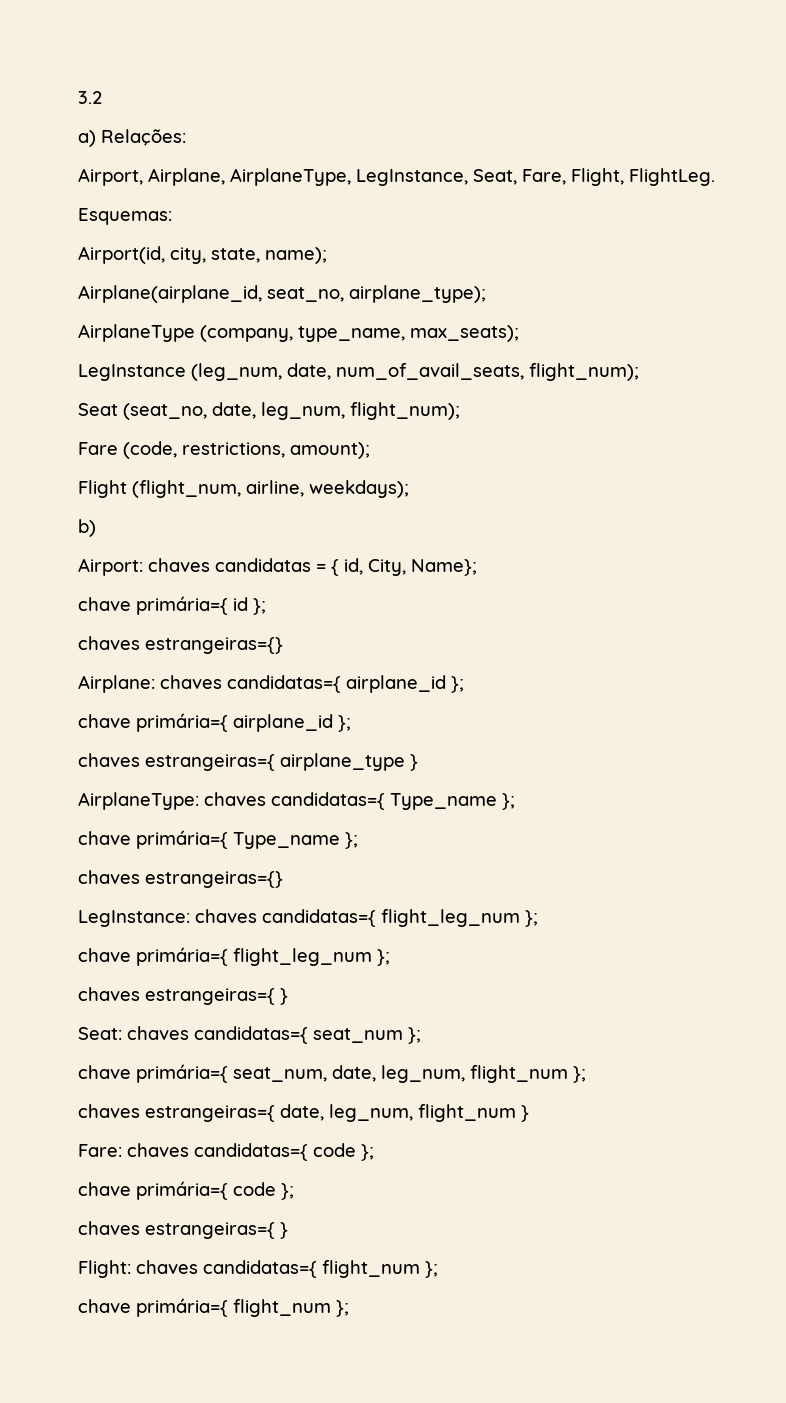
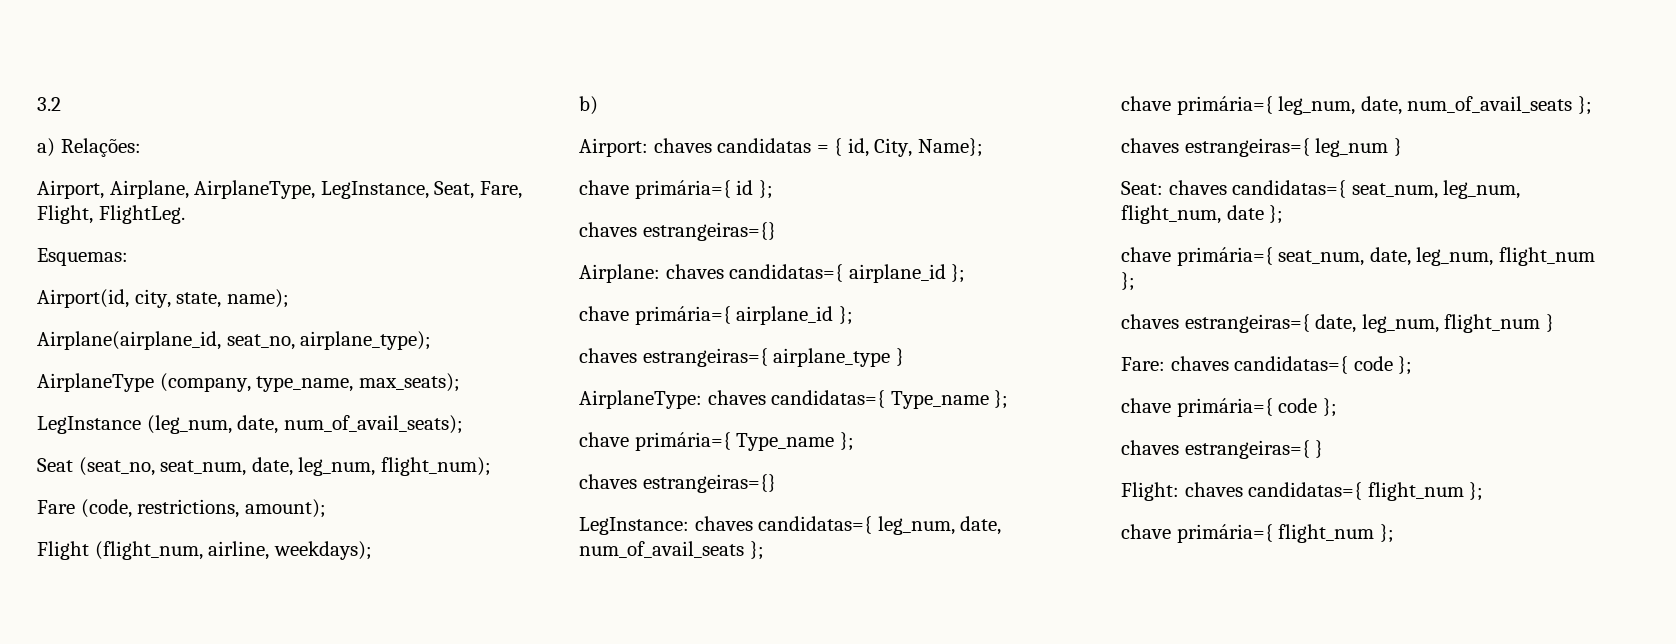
- LegInstance (leg_num, date, num_of_avail_seats, flight_num);
+ LegInstance (leg_num, date, num_of_avail_seats);
- Seat (seat_no, date, leg_num, flight_num);
+ Seat (seat_no, seat_num, date, leg_num, flight_num);
- LegInstance: chaves candidatas={ flight_leg_num };
- chave primária={ flight_leg_num };
- chaves estrangeiras={ }
+ LegInstance: chaves candidatas={ leg_num, date, num_of_avail_seats };
+ chave primária={ leg_num, date, num_of_avail_seats };
+ chaves estrangeiras={ leg_num }
- Seat: chaves candidatas={ seat_num };
+ Seat: chaves candidatas={ seat_num, leg_num, flight_num, date };

